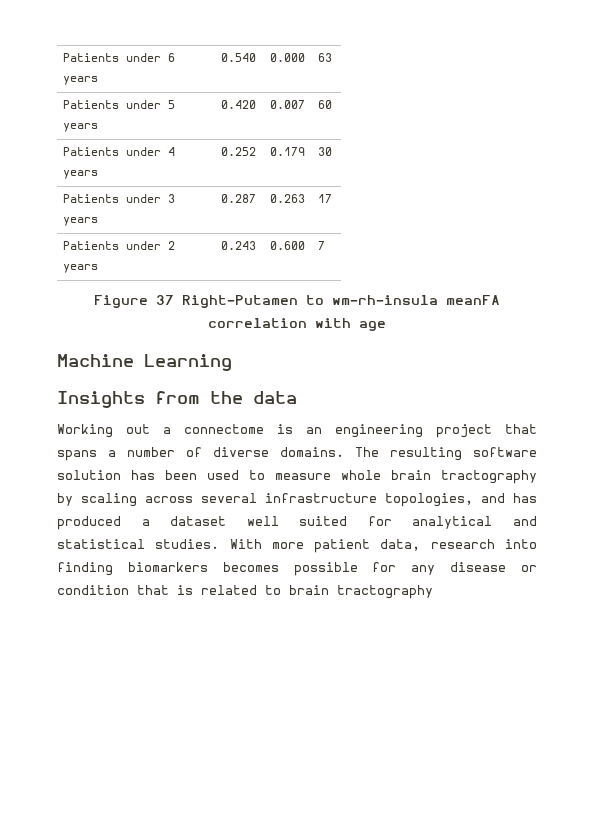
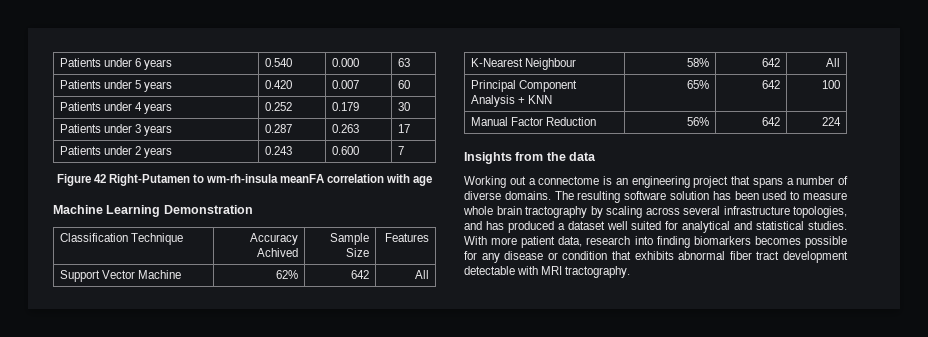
- Figure 37 Right-Putamen to wm-rh-insula meanFA correlation with age
+ Figure 42 Right-Putamen to wm-rh-insula meanFA correlation with age
- Machine Learning
+ Machine Learning Demonstration
+ Classification Technique | Accuracy Achived | Sample Size | Features
+ Support Vector Machine | 62% | 642 | All
+ K-Nearest Neighbour | 58% | 642 | All
+ Principal Component Analysis + KNN | 65% | 642 | 100
+ Manual Factor Reduction | 56% | 642 | 224
- With more patient data, research into finding biomarkers becomes possible for any disease or condition that is related to brain tractography
+ With more patient data, research into finding biomarkers becomes possible for any disease or condition that exhibits abnormal fiber tract development detectable with MRI tractography.

